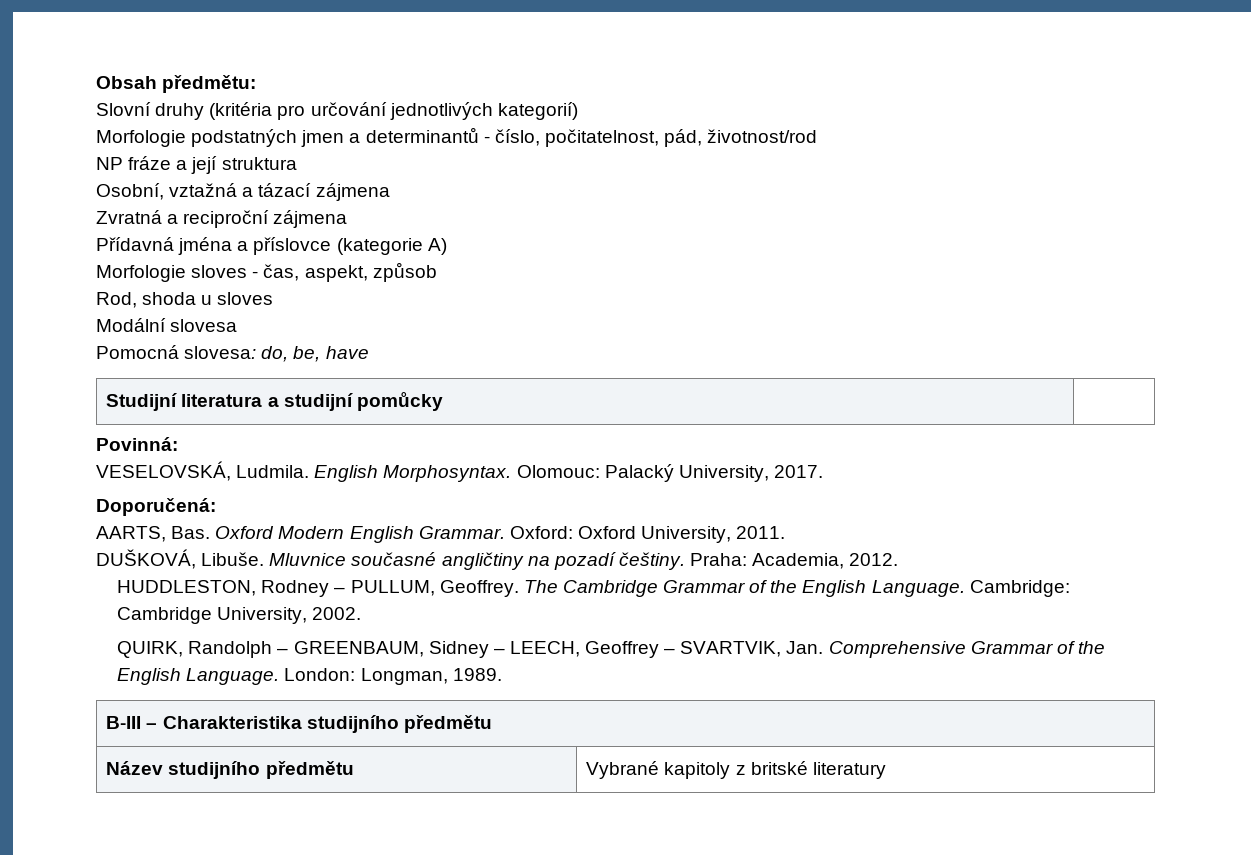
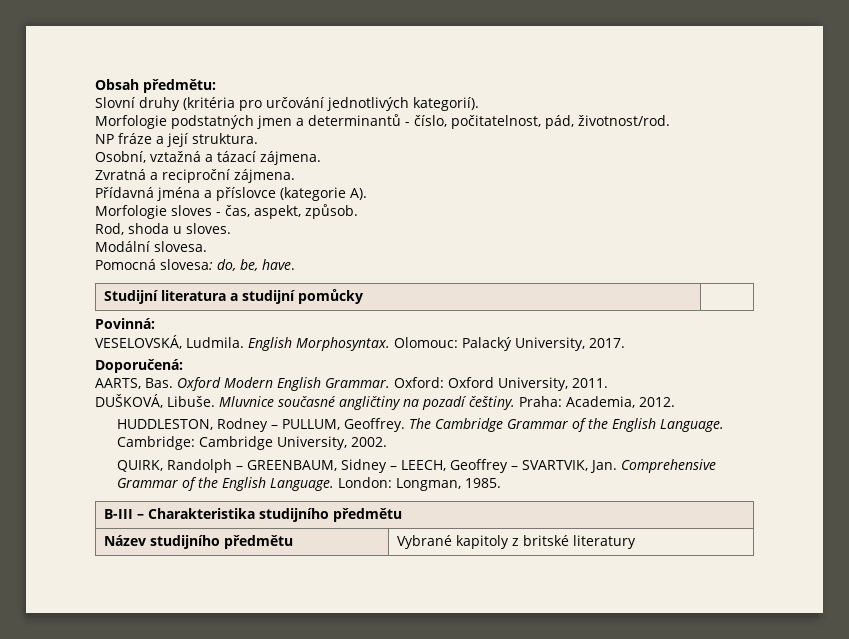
- Slovní druhy (kritéria pro určování jednotlivých kategorií)
+ Slovní druhy (kritéria pro určování jednotlivých kategorií).
- Morfologie podstatných jmen a determinantů - číslo, počitatelnost, pád, životnost/rod
+ Morfologie podstatných jmen a determinantů - číslo, počitatelnost, pád, životnost/rod.
- NP fráze a její struktura
+ NP fráze a její struktura.
- Osobní, vztažná a tázací zájmena
+ Osobní, vztažná a tázací zájmena.
- Zvratná a reciproční zájmena
+ Zvratná a reciproční zájmena.
- Přídavná jména a příslovce (kategorie A)
+ Přídavná jména a příslovce (kategorie A).
- Morfologie sloves - čas, aspekt, způsob
+ Morfologie sloves - čas, aspekt, způsob.
- Rod, shoda u sloves
+ Rod, shoda u sloves.
- Modální slovesa
+ Modální slovesa.
- Pomocná slovesa: do, be, have
+ Pomocná slovesa: do, be, have.
- London: Longman, 1989.
+ London: Longman, 1985.

